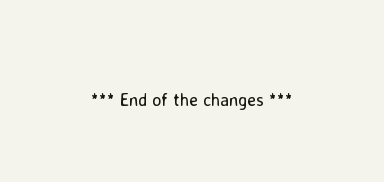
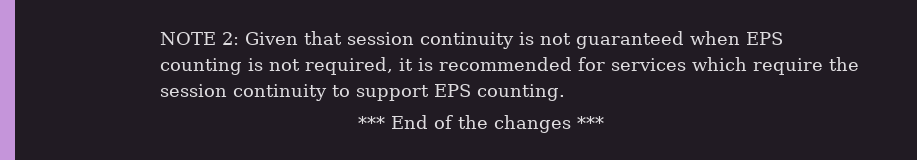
+ NOTE 2: Given that session continuity is not guaranteed when EPS counting is not required, it is recommended for services which require the session continuity to support EPS counting.

